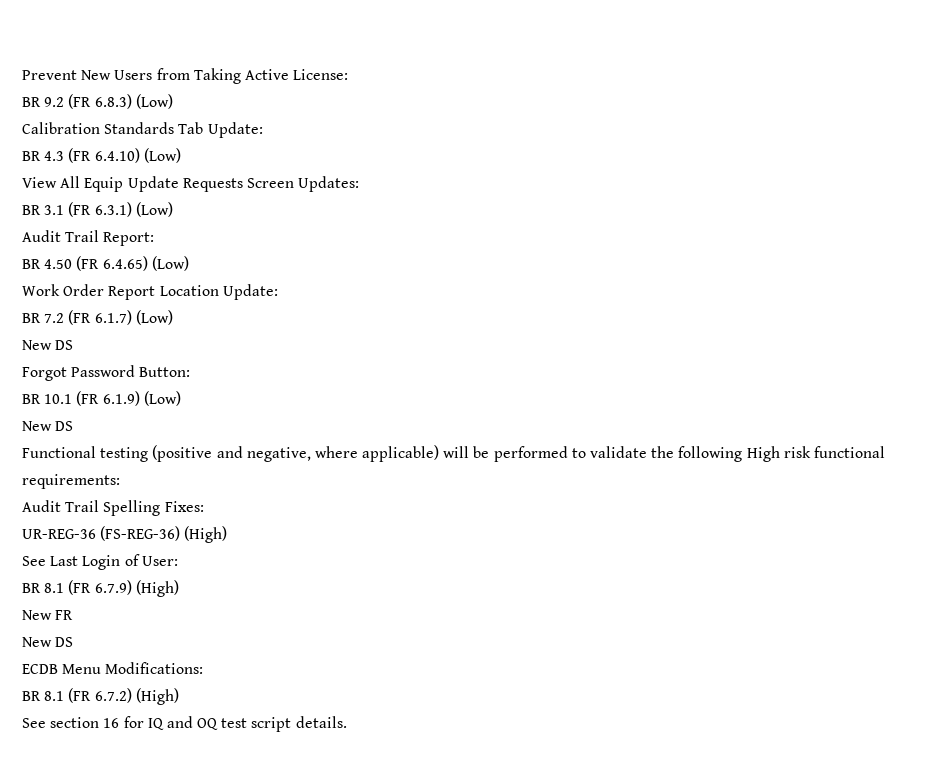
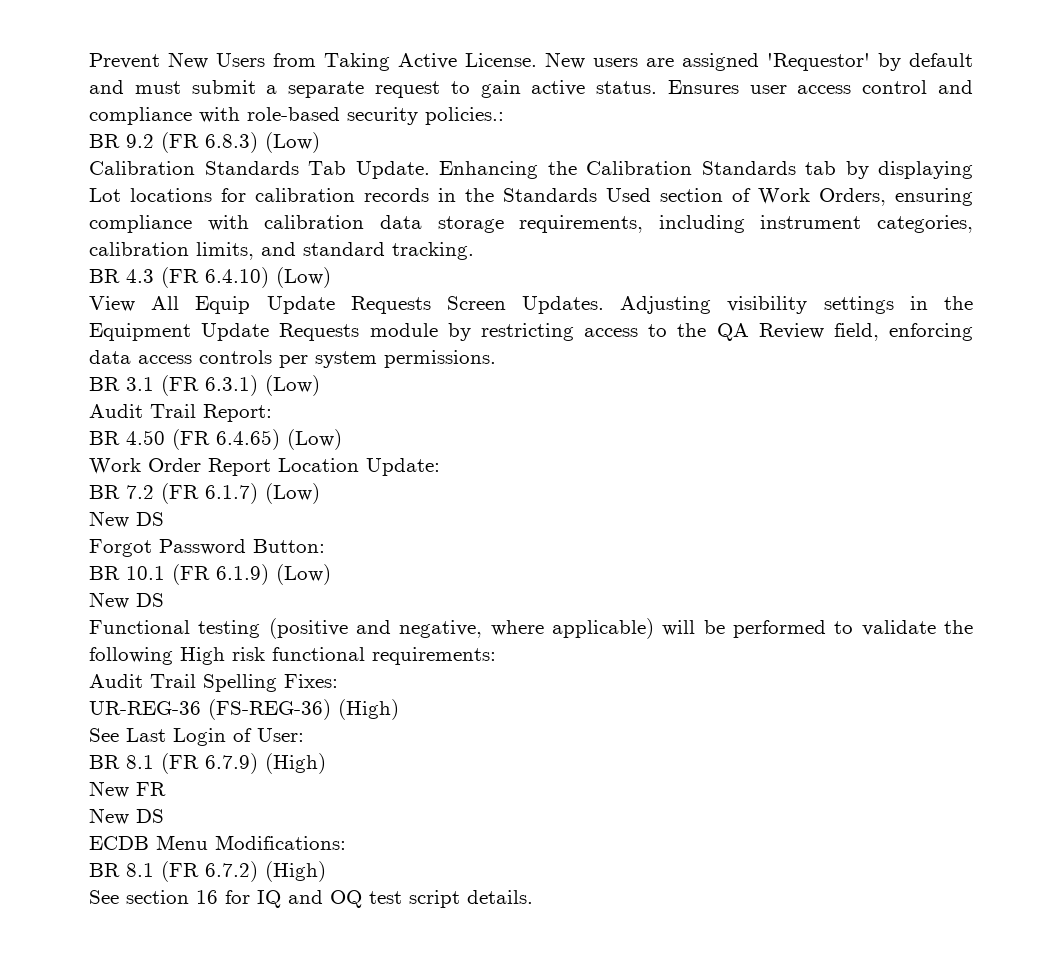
- Prevent New Users from Taking Active License:
+ Prevent New Users from Taking Active License. New users are assigned 'Requestor' by default and must submit a separate request to gain active status. Ensures user access control and compliance with role-based security policies.:
- Calibration Standards Tab Update:
+ Calibration Standards Tab Update. Enhancing the Calibration Standards tab by displaying Lot locations for calibration records in the Standards Used section of Work Orders, ensuring compliance with calibration data storage requirements, including instrument categories, calibration limits, and standard tracking.
- View All Equip Update Requests Screen Updates:
+ View All Equip Update Requests Screen Updates. Adjusting visibility settings in the Equipment Update Requests module by restricting access to the QA Review field, enforcing data access controls per system permissions.

